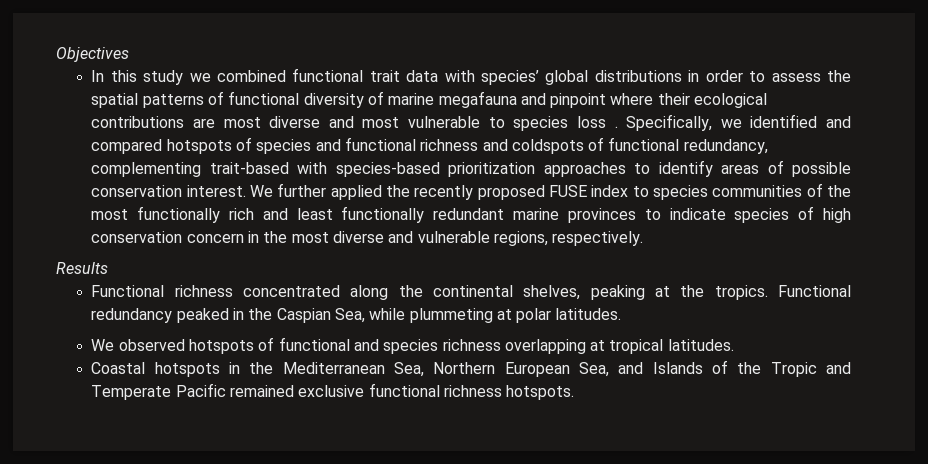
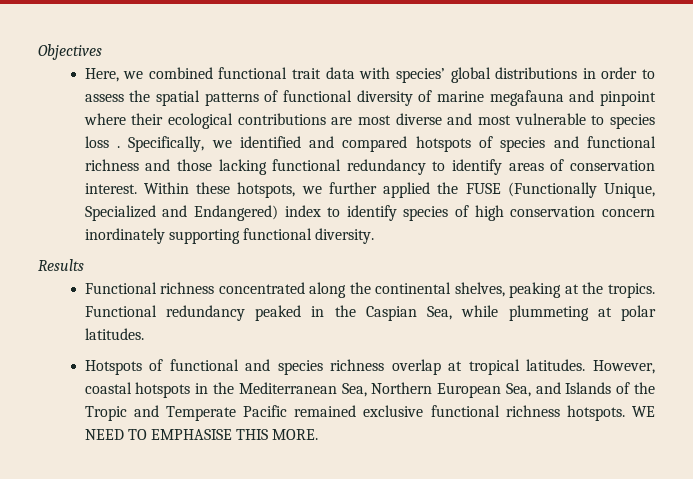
- In this study we combined functional trait data with species’ global distributions in order to assess the spatial patterns of functional diversity of marine megafauna and pinpoint where their ecological contributions are most diverse and most vulnerable to species loss .
+ Here, we combined functional trait data with species’ global distributions in order to assess the spatial patterns of functional diversity of marine megafauna and pinpoint where their ecological contributions are most diverse and most vulnerable to species loss .
- Specifically, we identified and compared hotspots of species and functional richness and coldspots of functional redundancy, complementing trait-based with species-based prioritization approaches to identify areas of possible conservation interest.
+ Specifically, we identified and compared hotspots of species and functional richness and those lacking functional redundancy to identify areas of conservation interest.
- We further applied the recently proposed FUSE index to species communities of the most functionally rich and least functionally redundant marine provinces to indicate species of high conservation concern in the most diverse and vulnerable regions, respectively.
+ Within these hotspots, we further applied the FUSE (Functionally Unique, Specialized and Endangered) index to identify species of high conservation concern inordinately supporting functional diversity.
- We observed hotspots of functional and species richness overlapping at tropical latitudes.
- Coastal hotspots in the Mediterranean Sea, Northern European Sea, and Islands of the Tropic and Temperate Pacific remained exclusive functional richness hotspots.
+ Hotspots of functional and species richness overlap at tropical latitudes. However, coastal hotspots in the Mediterranean Sea, Northern European Sea, and Islands of the Tropic and Temperate Pacific remained exclusive functional richness hotspots.
+ WE NEED TO EMPHASISE THIS MORE.

